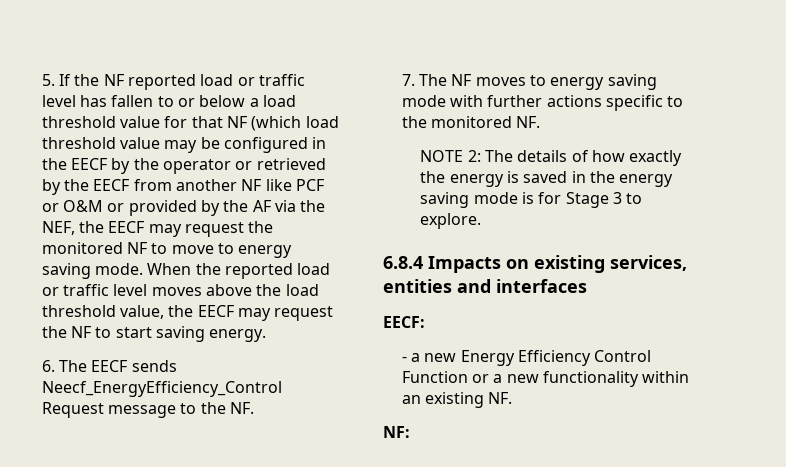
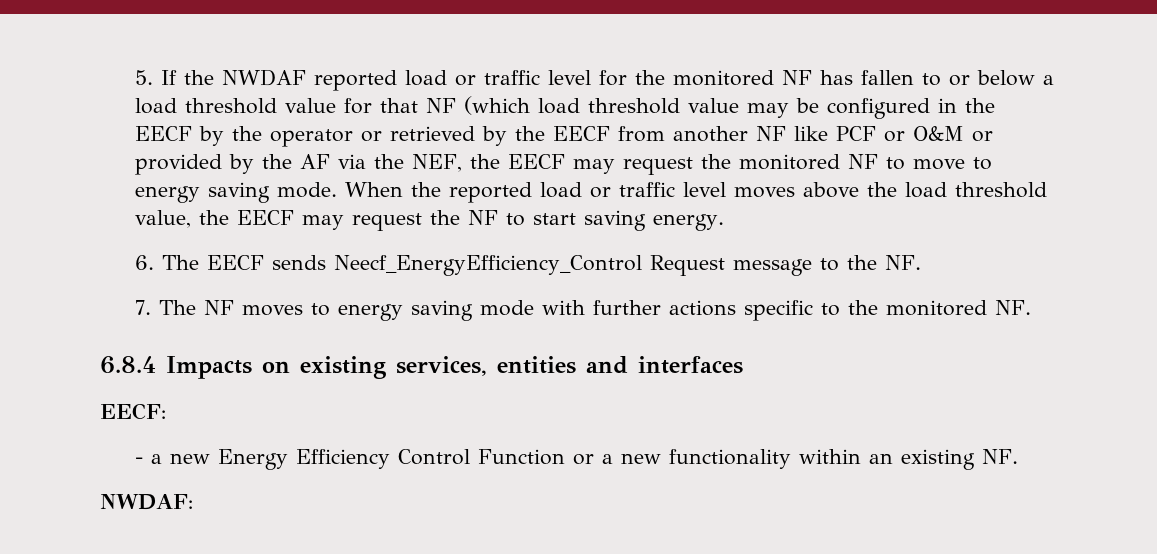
- 5. If the NF reported load or traffic level has fallen to or below a load threshold value for that NF (which load threshold value may be configured in the EECF by the operator or retrieved by the EECF from another NF like PCF or O&M or provided by the AF via the NEF, the EECF may request the monitored NF to move to energy saving mode.
+ 5. If the NWDAF reported load or traffic level for the monitored NF has fallen to or below a load threshold value for that NF (which load threshold value may be configured in the EECF by the operator or retrieved by the EECF from another NF like PCF or O&M or provided by the AF via the NEF, the EECF may request the monitored NF to move to energy saving mode.
- NOTE 2: The details of how exactly the energy is saved in the energy saving mode is for Stage 3 to explore.
- NF:
+ NWDAF:

